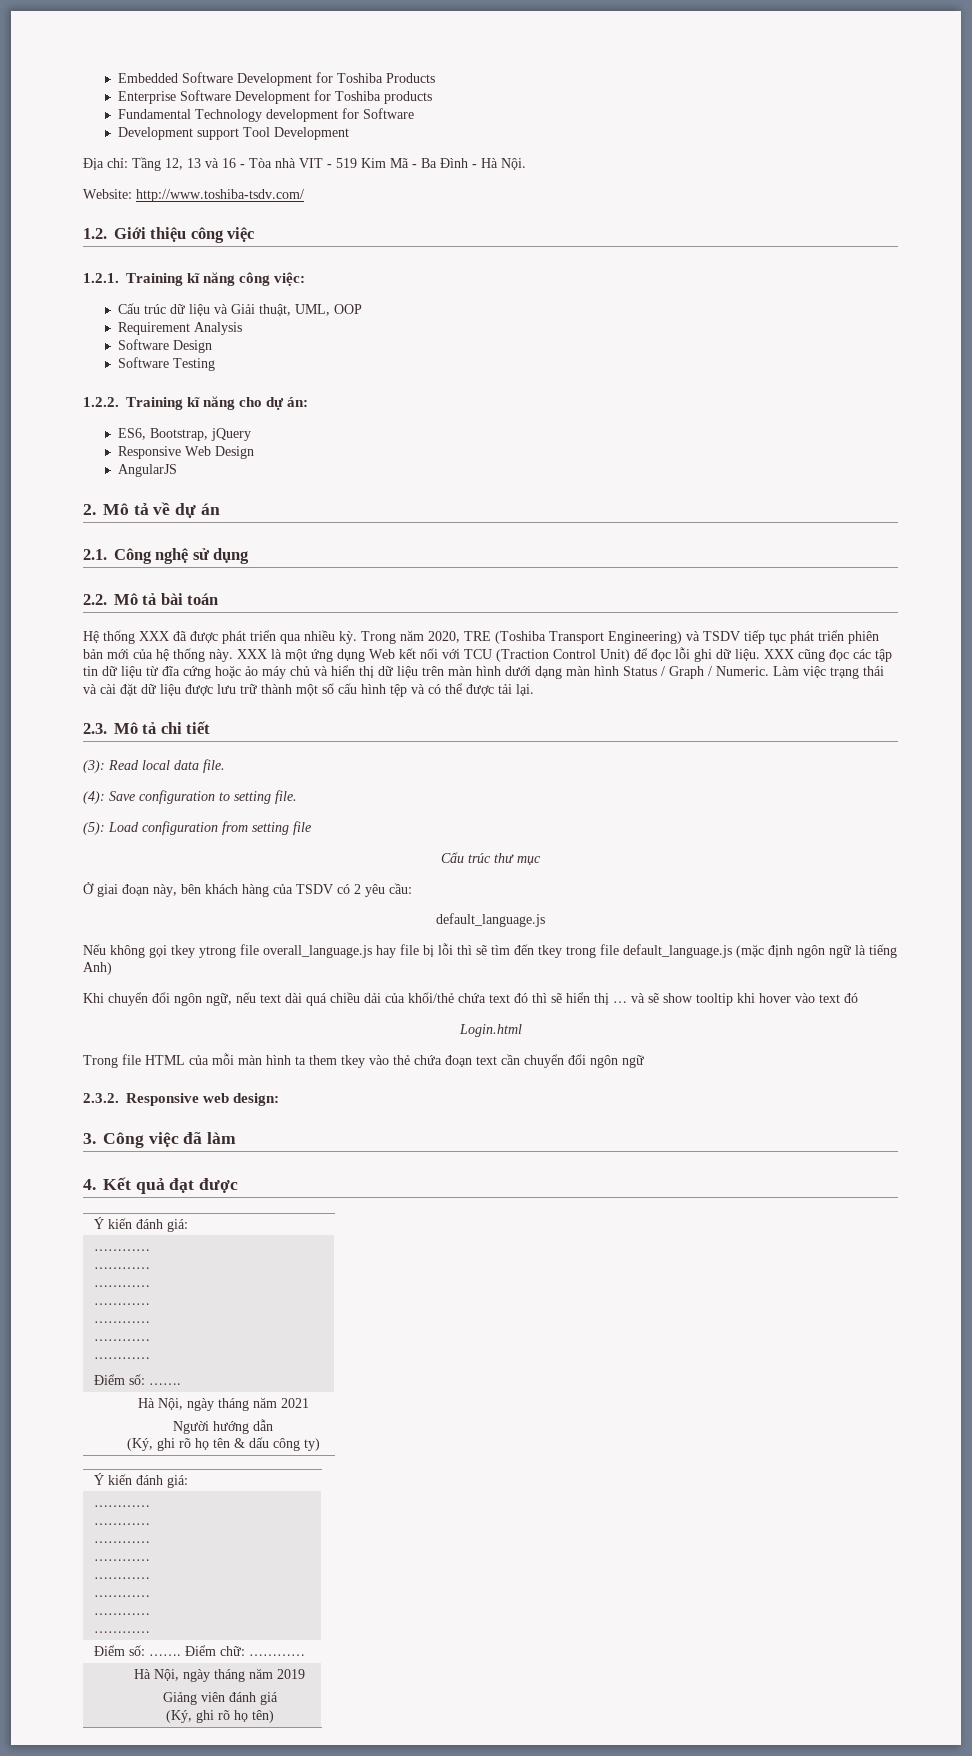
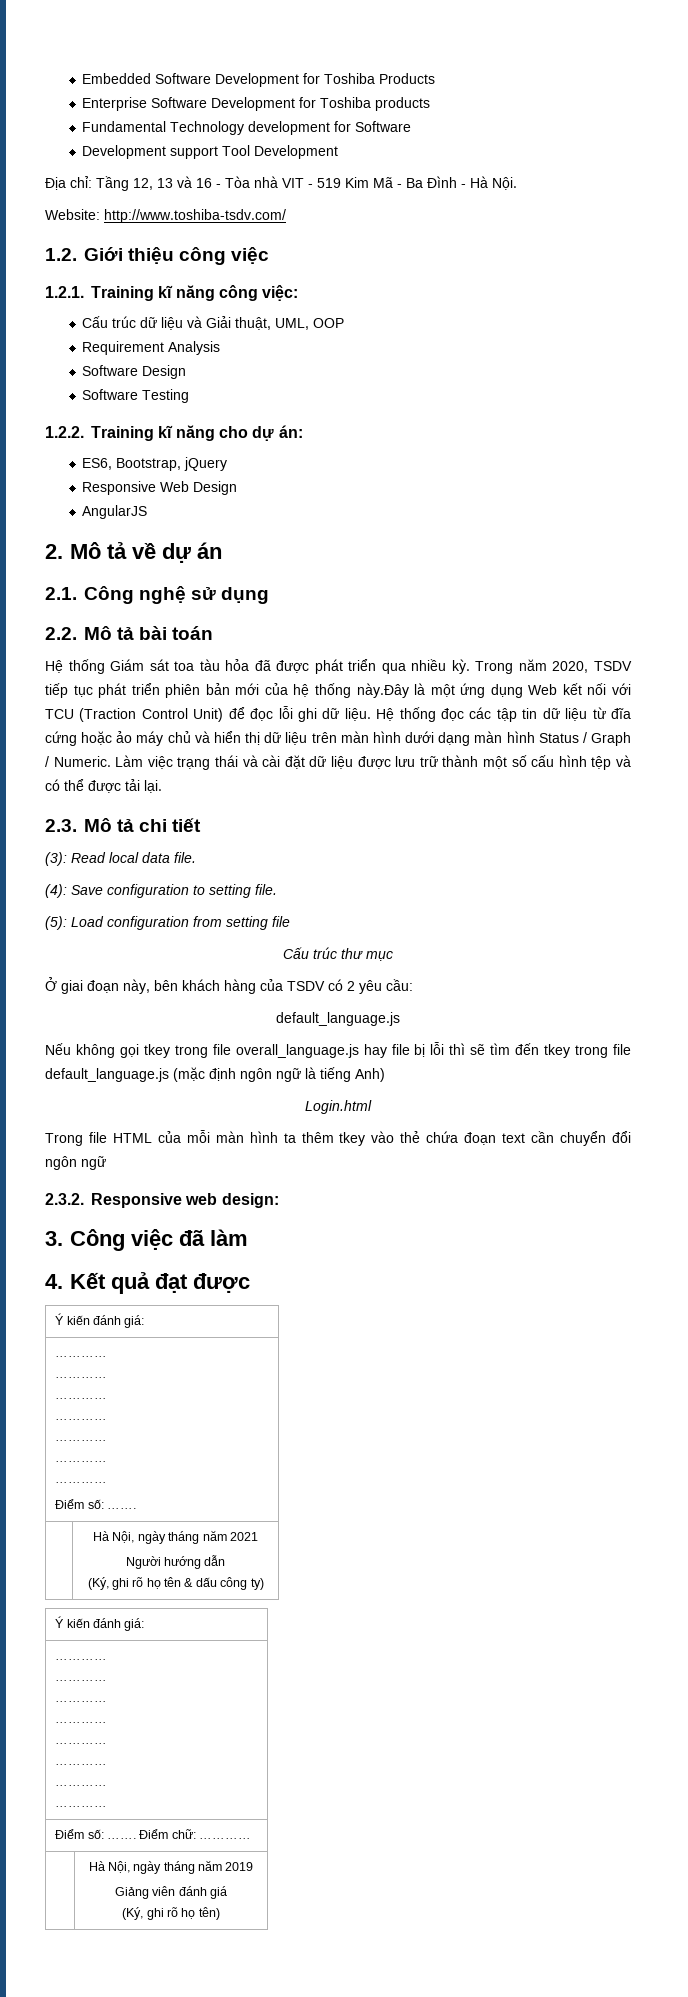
- Hệ thống XXX đã được phát triển qua nhiều kỳ.
+ Hệ thống Giám sát toa tàu hỏa đã được phát triển qua nhiều kỳ.
- Trong năm 2020, TRE (Toshiba Transport Engineering) và TSDV tiếp tục phát triển phiên bản mới của hệ thống này. XXX là một ứng dụng Web kết nối với TCU (Traction Control Unit) để đọc lỗi ghi dữ liệu.
+ Trong năm 2020, TSDV tiếp tục phát triển phiên bản mới của hệ thống này.Đây là một ứng dụng Web kết nối với TCU (Traction Control Unit) để đọc lỗi ghi dữ liệu.
- XXX cũng đọc các tập tin dữ liệu từ đĩa cứng hoặc ảo máy chủ và hiển thị dữ liệu trên màn hình dưới dạng màn hình Status / Graph / Numeric.
+ Hệ thống đọc các tập tin dữ liệu từ đĩa cứng hoặc ảo máy chủ và hiển thị dữ liệu trên màn hình dưới dạng màn hình Status / Graph / Numeric.
- Nếu không gọi tkey ytrong file overall_language.js hay file bị lỗi thì sẽ tìm đến tkey trong file default_language.js (mặc định ngôn ngữ là tiếng Anh)
+ Nếu không gọi tkey trong file overall_language.js hay file bị lỗi thì sẽ tìm đến tkey trong file default_language.js (mặc định ngôn ngữ là tiếng Anh)
- Khi chuyển đổi ngôn ngữ, nếu text dài quá chiều dải của khối/thẻ chứa text đó thì sẽ hiển thị … và sẽ show tooltip khi hover vào text đó
- Trong file HTML của mỗi màn hình ta them tkey vào thẻ chứa đoạn text cần chuyển đổi ngôn ngữ
+ Trong file HTML của mỗi màn hình ta thêm tkey vào thẻ chứa đoạn text cần chuyển đổi ngôn ngữ

